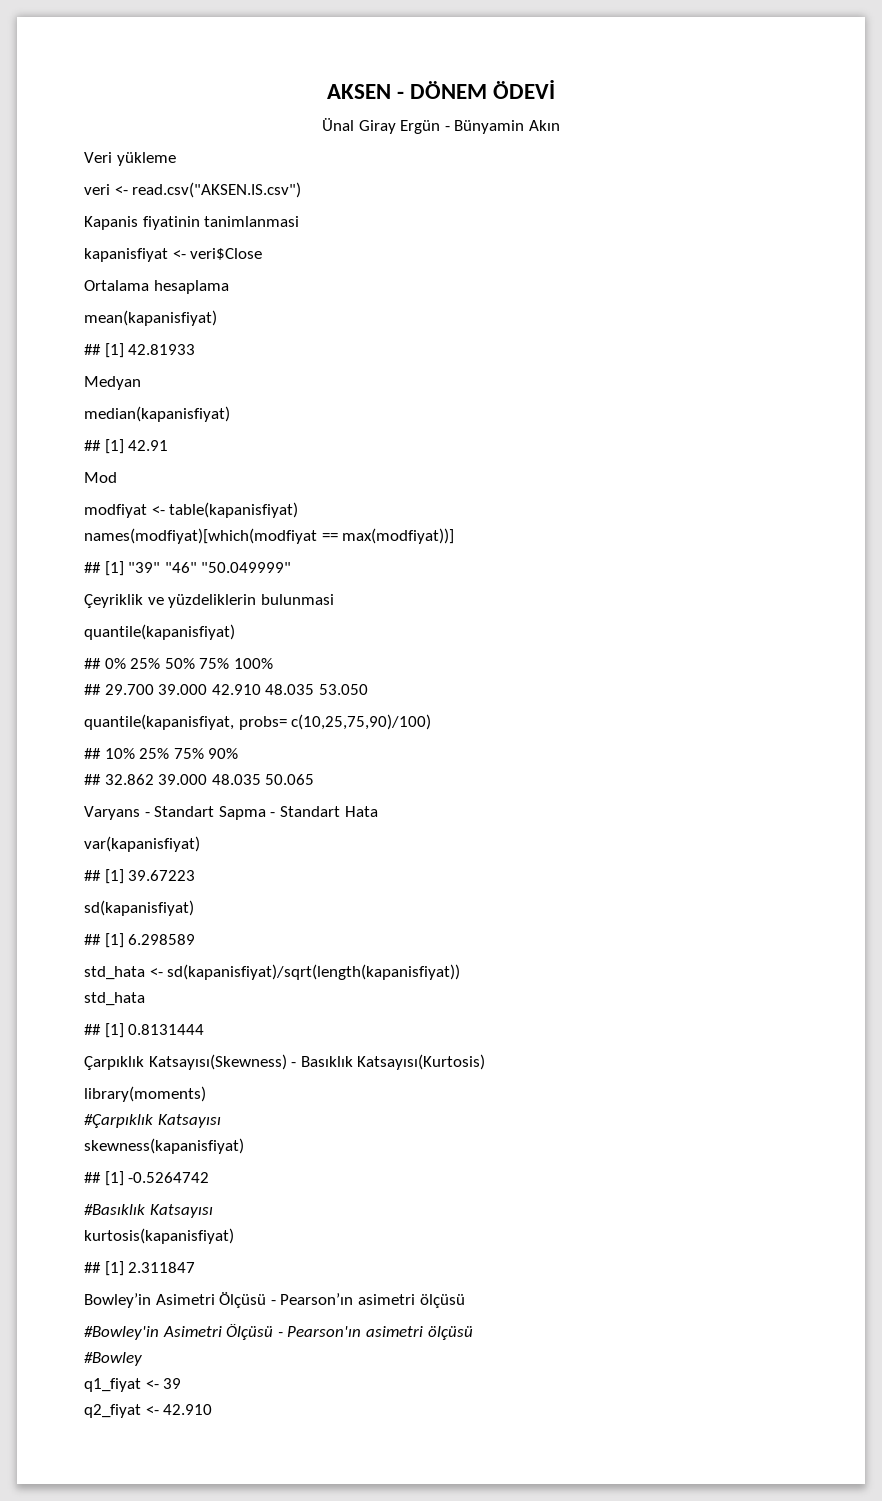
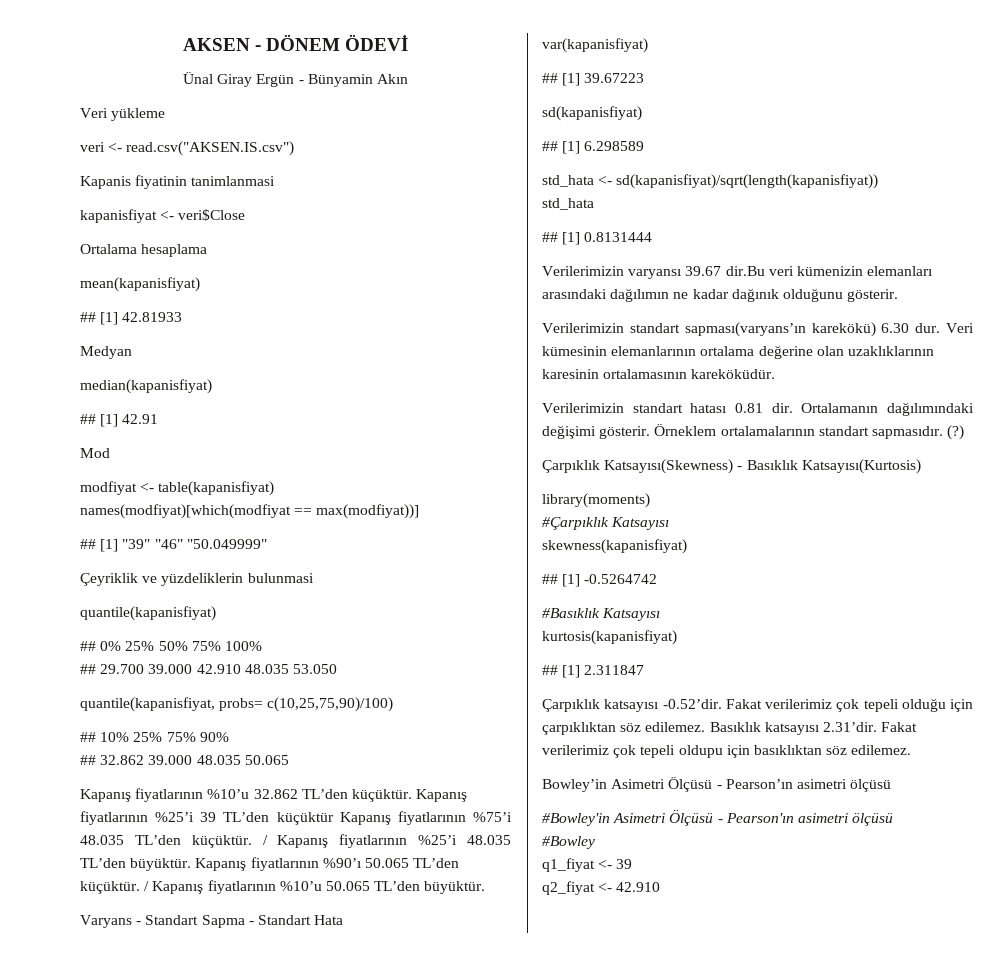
+ Kapanış fiyatlarının %10’u 32.862 TL’den küçüktür. Kapanış fiyatlarının %25’i 39 TL’den küçüktür Kapanış fiyatlarının %75’i 48.035 TL’den küçüktür. / Kapanış fiyatlarının %25’i 48.035 TL’den büyüktür. Kapanış fiyatlarının %90’ı 50.065 TL’den küçüktür. / Kapanış fiyatlarının %10’u 50.065 TL’den büyüktür.
+ Verilerimizin varyansı 39.67 dir.Bu veri kümenizin elemanları arasındaki dağılımın ne kadar dağınık olduğunu gösterir.
+ Verilerimizin standart sapması(varyans’ın karekökü) 6.30 dur. Veri kümesinin elemanlarının ortalama değerine olan uzaklıklarının karesinin ortalamasının kareköküdür.
+ Verilerimizin standart hatası 0.81 dir. Ortalamanın dağılımındaki değişimi gösterir. Örneklem ortalamalarının standart sapmasıdır. (?)
+ Çarpıklık katsayısı -0.52’dir. Fakat verilerimiz çok tepeli olduğu için çarpıklıktan söz edilemez. Basıklık katsayısı 2.31’dir. Fakat verilerimiz çok tepeli oldupu için basıklıktan söz edilemez.

